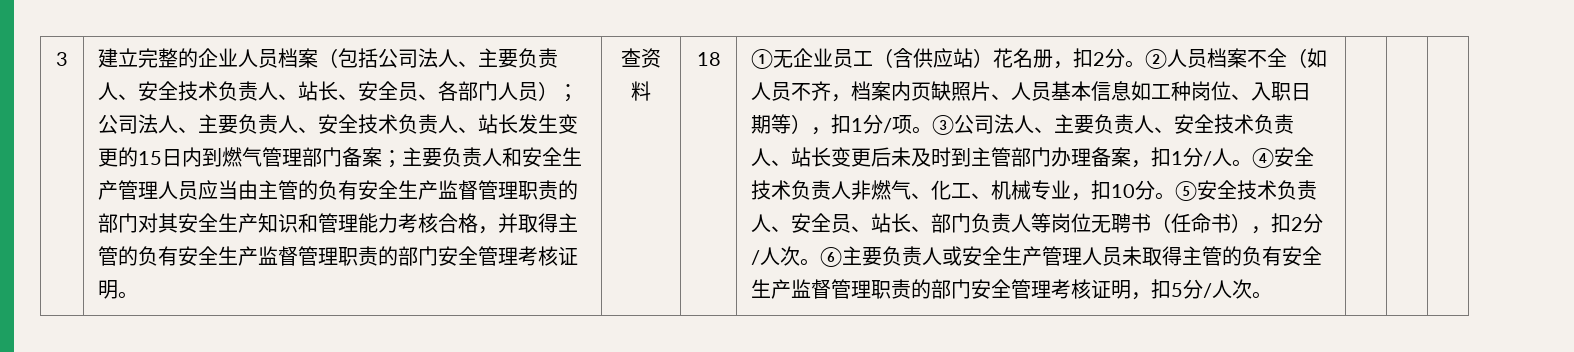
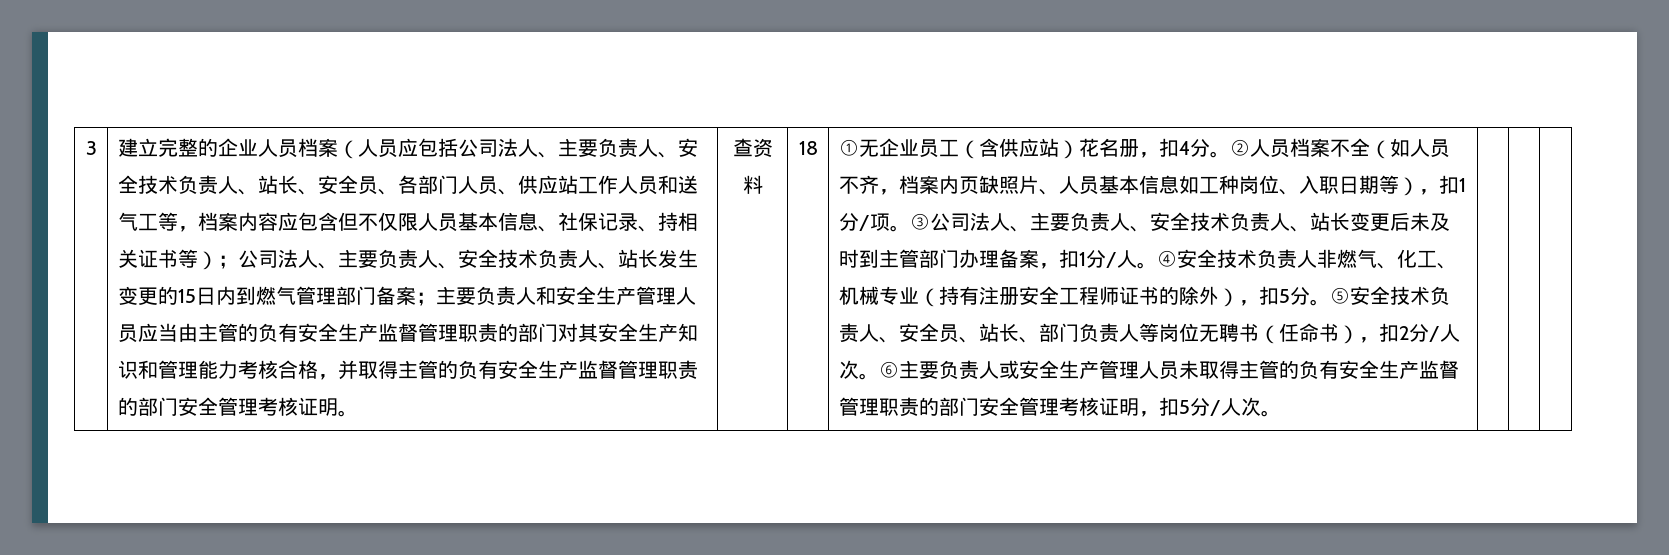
- 建立完整的企业人员档案（包括公司法人、主要负责人、安全技术负责人、站长、安全员、各部门人员）；
+ 建立完整的企业人员档案（人员应包括公司法人、主要负责人、安全技术负责人、站长、安全员、各部门人员、供应站工作人员和送气工等，档案内容应包含但不仅限人员基本信息、社保记录、持相关证书等）；
- ①无企业员工（含供应站）花名册，扣2分。
+ ①无企业员工（含供应站）花名册，扣4分。
- ④安全技术负责人非燃气、化工、机械专业，扣10分。
+ ④安全技术负责人非燃气、化工、机械专业（持有注册安全工程师证书的除外），扣5分。

